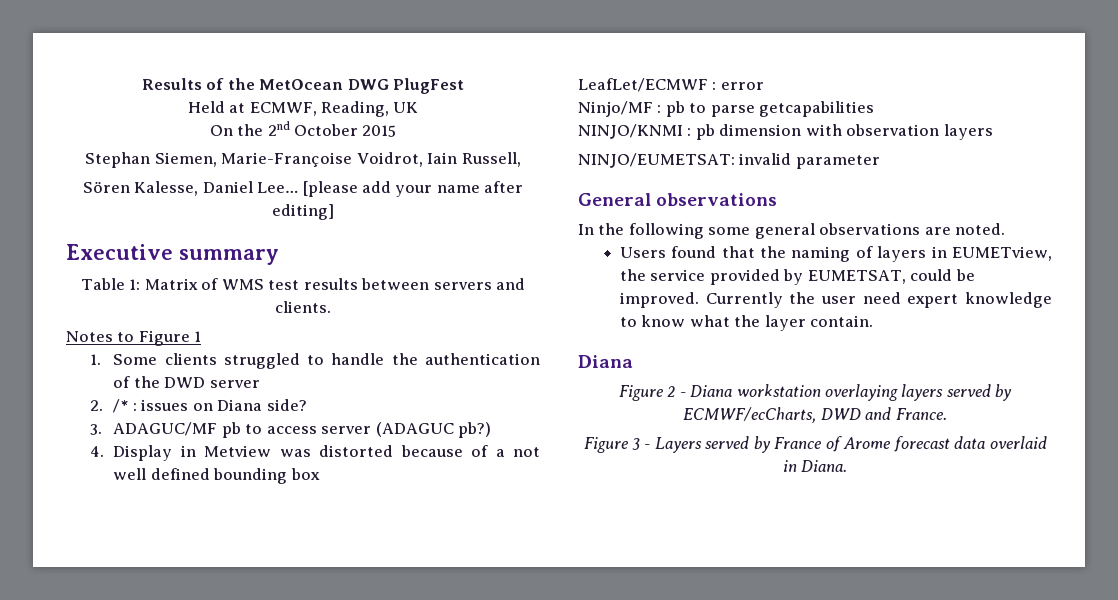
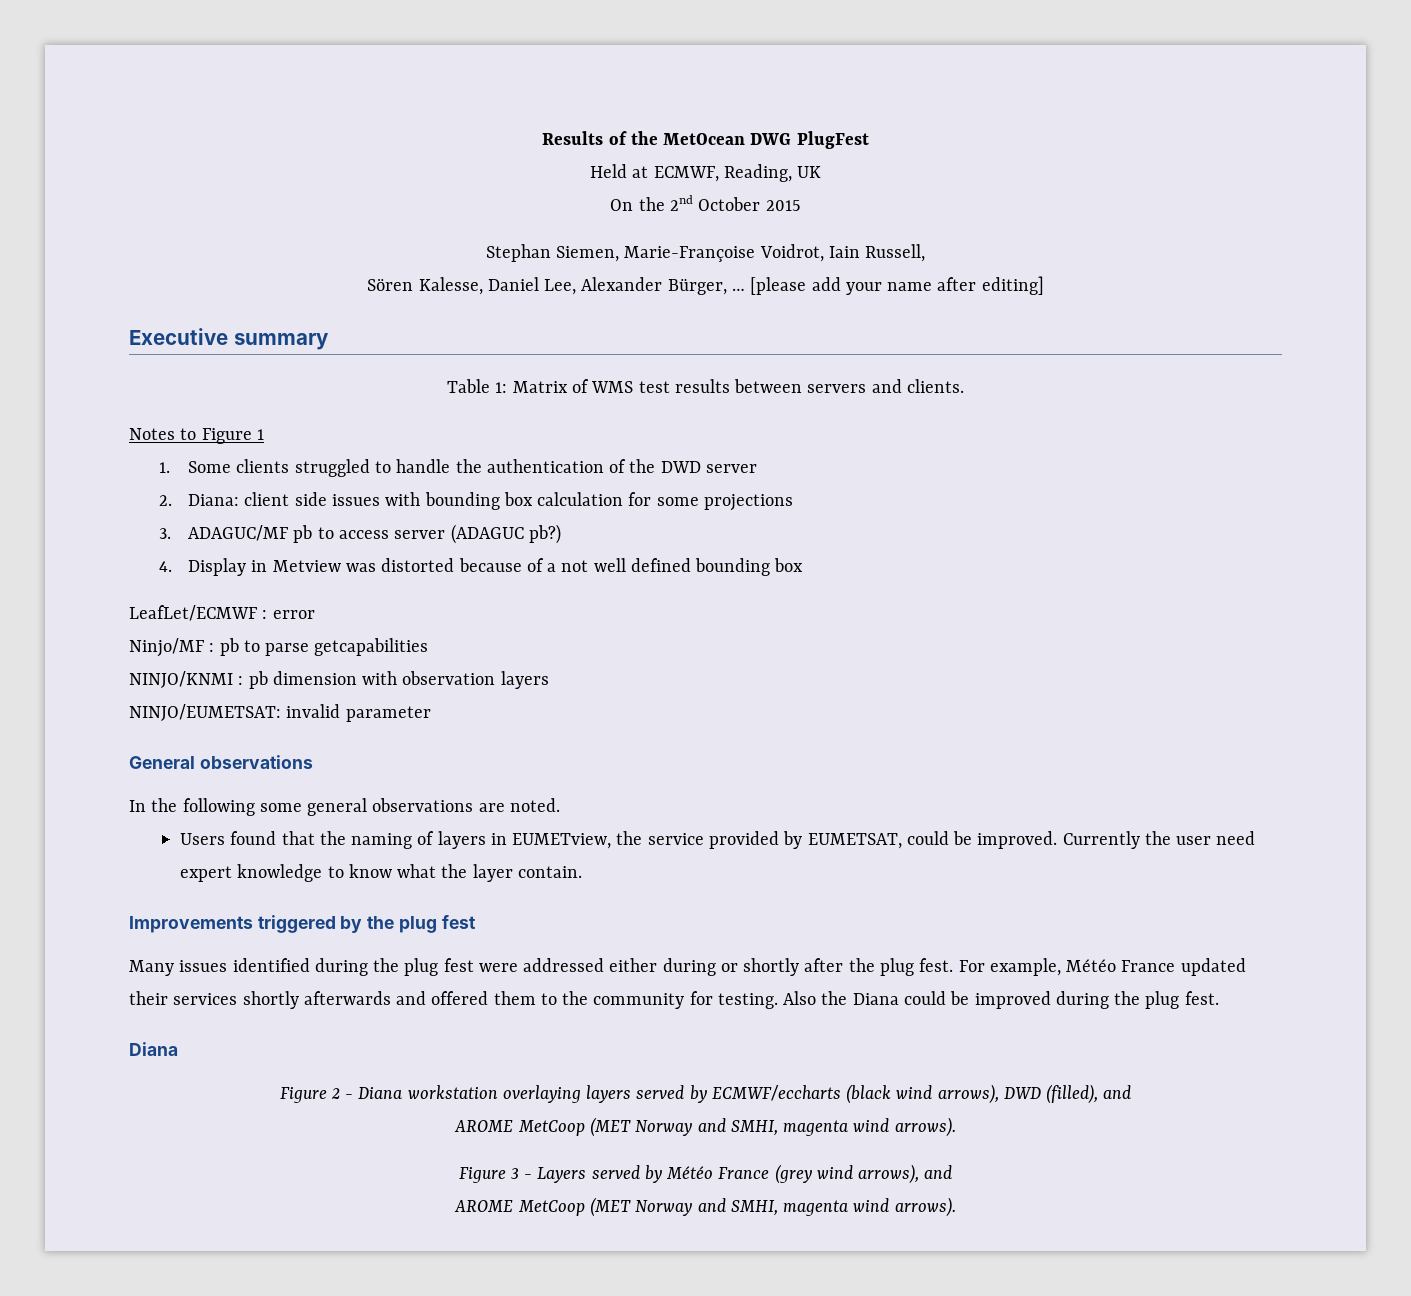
- Sören Kalesse, Daniel Lee…
+ Sören Kalesse, Daniel Lee, Alexander Bürger, …
- 2. /* : issues on Diana side?
+ 2. Diana: client side issues with bounding box calculation for some projections
+ Improvements triggered by the plug fest
+ Many issues identified during the plug fest were addressed either during or shortly after the plug fest. For example, Météo France updated their services shortly afterwards and offered them to the community for testing. Also the Diana could be improved during the plug fest.
- Figure 2 - Diana workstation overlaying layers served by ECMWF/ecCharts, DWD and France.
+ Figure 2 - Diana workstation overlaying layers served by ECMWF/eccharts (black wind arrows), DWD (filled), and
+ AROME MetCoop (MET Norway and SMHI, magenta wind arrows).
- Figure 3 - Layers served by France of Arome forecast data overlaid in Diana.
+ Figure 3 - Layers served by Météo France (grey wind arrows), and
+ AROME MetCoop (MET Norway and SMHI, magenta wind arrows).

